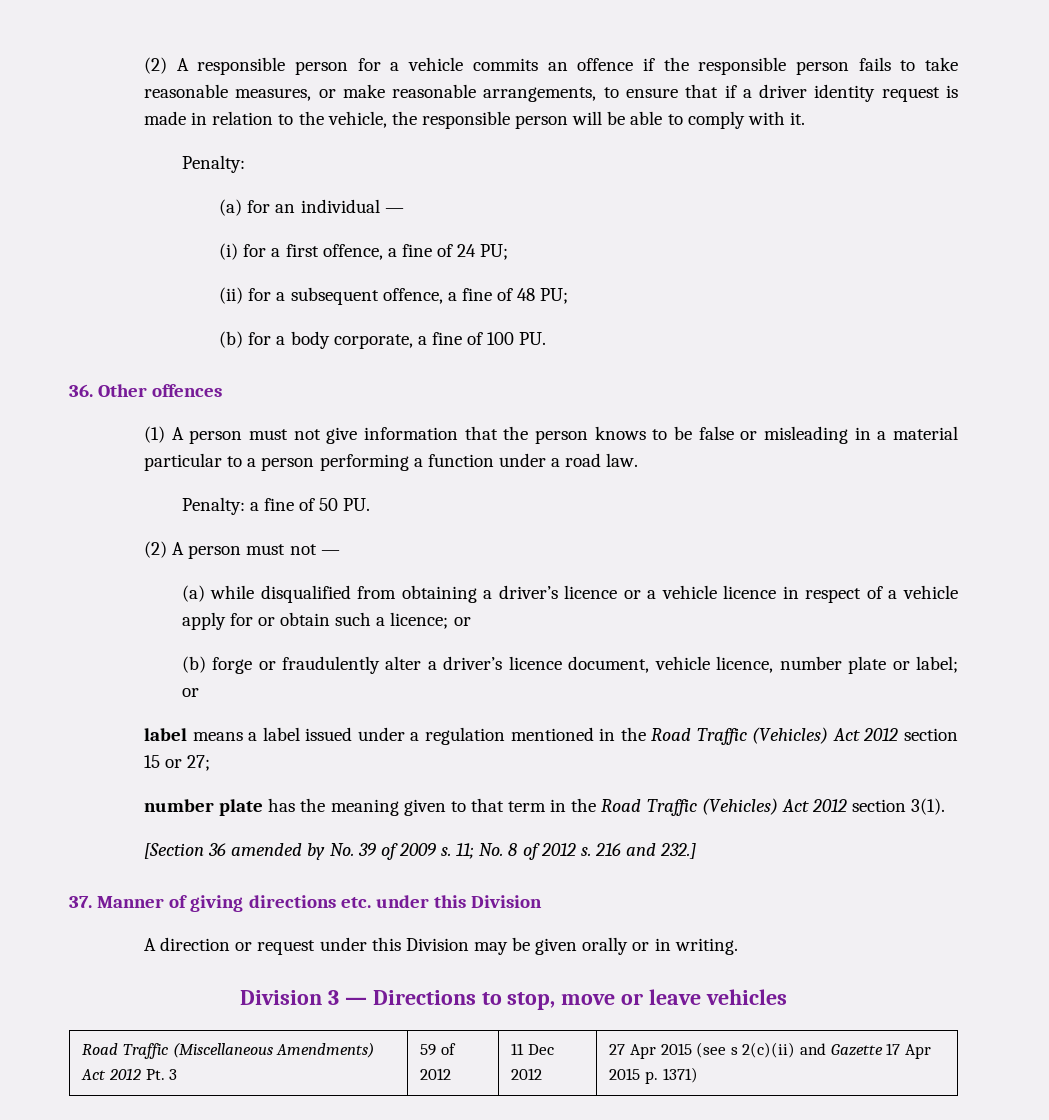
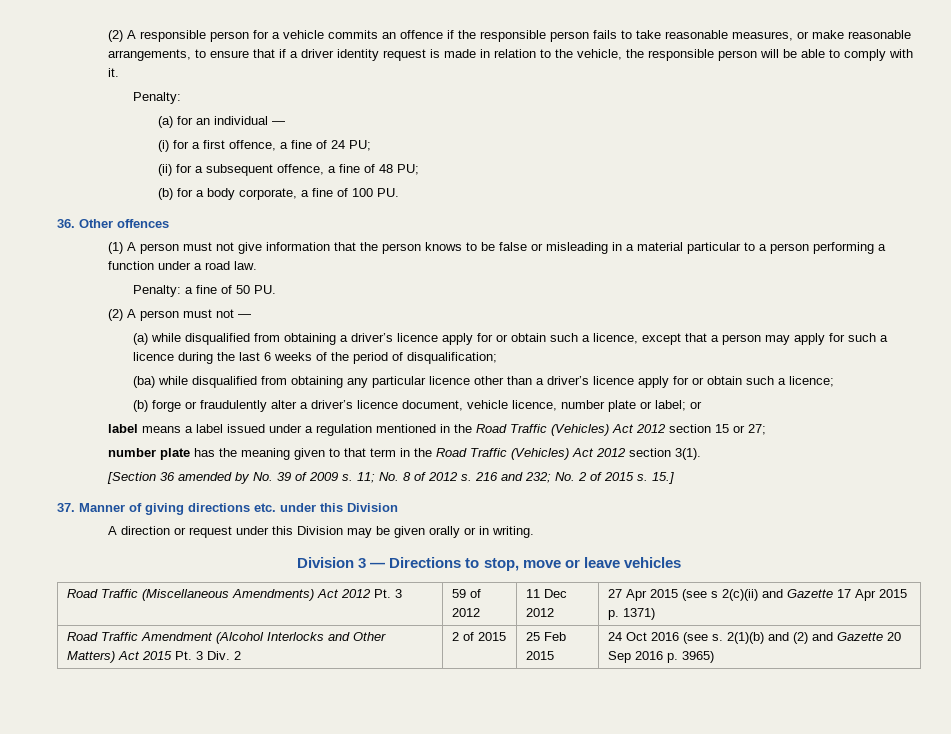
- (a) while disqualified from obtaining a driver’s licence or a vehicle licence in respect of a vehicle apply for or obtain such a licence; or
+ (a) while disqualified from obtaining a driver’s licence apply for or obtain such a licence, except that a person may apply for such a licence during the last 6 weeks of the period of disqualification;
+ (ba) while disqualified from obtaining any particular licence other than a driver’s licence apply for or obtain such a licence;
- 216 and 232.]
+ 216 and 232; No. 2 of 2015 s. 15.]
+ Road Traffic Amendment (Alcohol Interlocks and Other Matters) Act 2015 Pt. 3 Div. 2 | 2 of 2015 | 25 Feb 2015 | 24 Oct 2016 (see s. 2(1)(b) and (2) and Gazette 20 Sep 2016 p. 3965)

